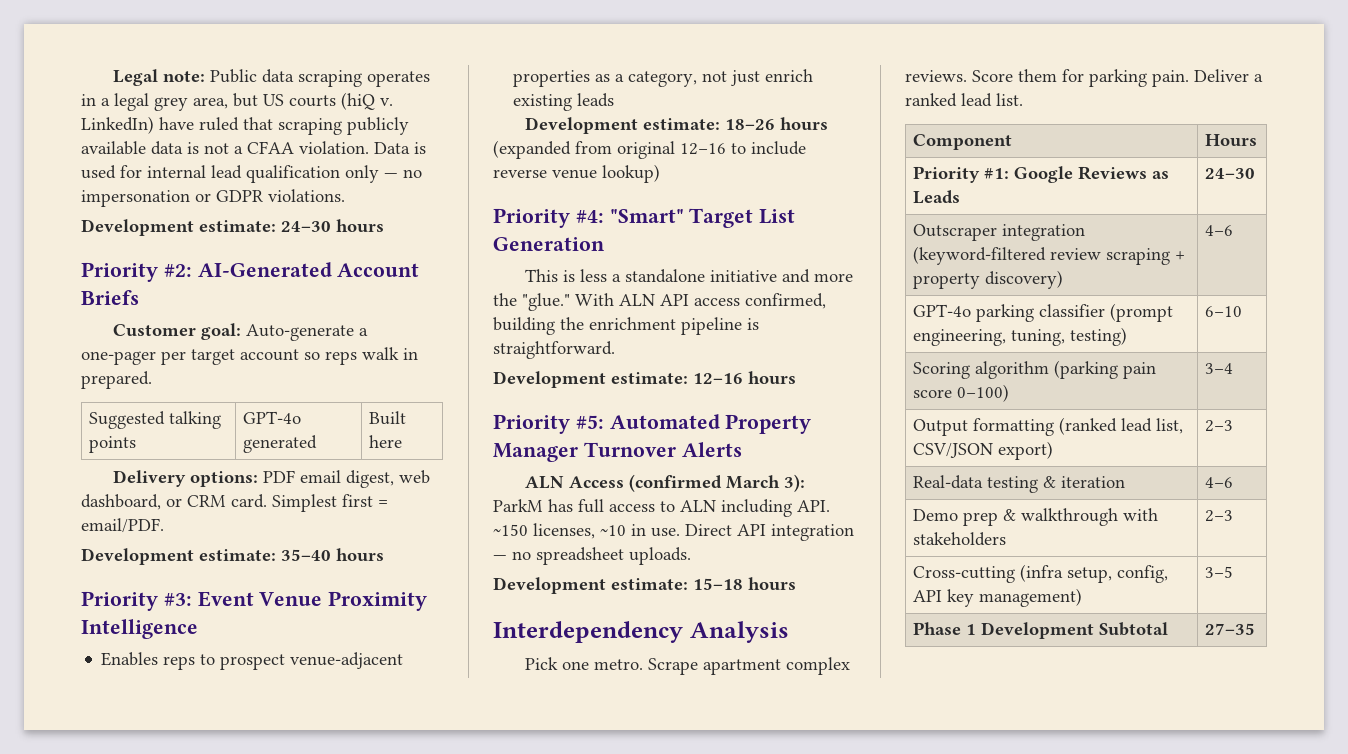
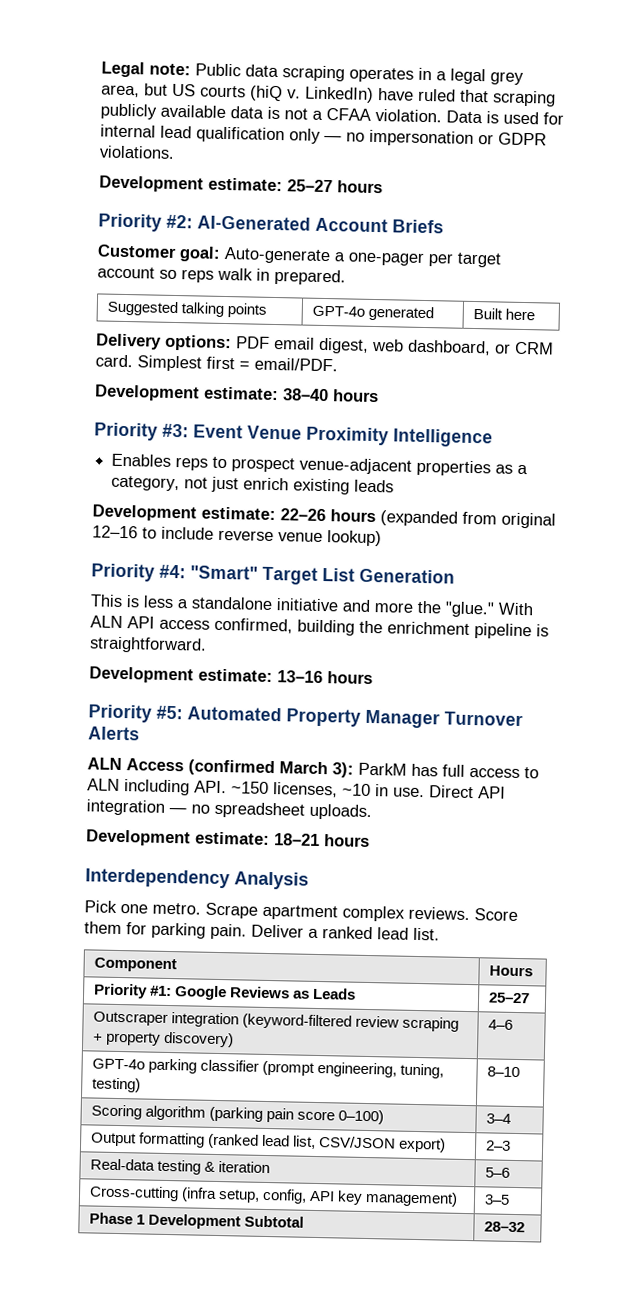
- Development estimate: 24–30 hours
+ Development estimate: 25–27 hours
- Development estimate: 35–40 hours
+ Development estimate: 38–40 hours
- Development estimate: 18–26 hours (expanded from original 12–16 to include reverse venue lookup)
+ Development estimate: 22–26 hours (expanded from original 12–16 to include reverse venue lookup)
- Development estimate: 12–16 hours
+ Development estimate: 13–16 hours
- Development estimate: 15–18 hours
+ Development estimate: 18–21 hours
- Priority #1: Google Reviews as Leads | 24–30
+ Priority #1: Google Reviews as Leads | 25–27
- GPT-4o parking classifier (prompt engineering, tuning, testing) | 6–10
+ GPT-4o parking classifier (prompt engineering, tuning, testing) | 8–10
- Real-data testing & iteration | 4–6
- Demo prep & walkthrough with stakeholders | 2–3
+ Real-data testing & iteration | 5–6
- Phase 1 Development Subtotal | 27–35
+ Phase 1 Development Subtotal | 28–32

